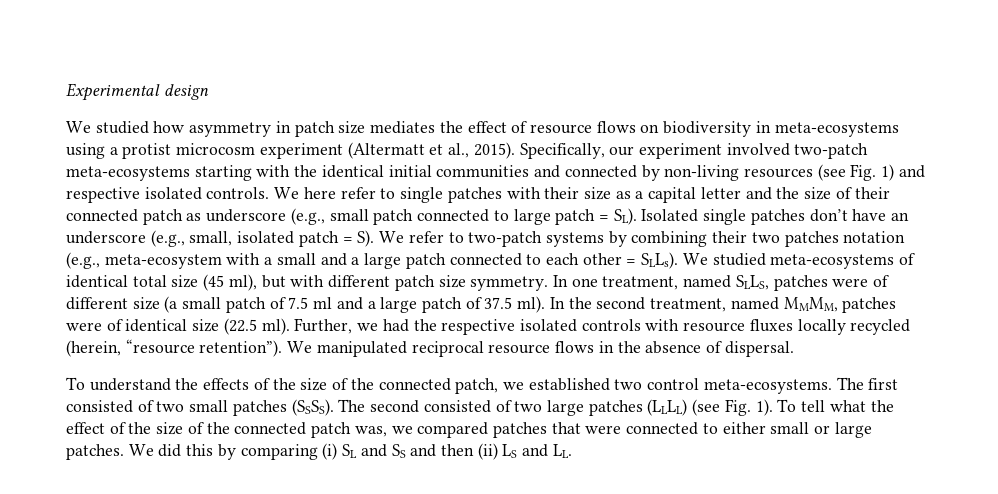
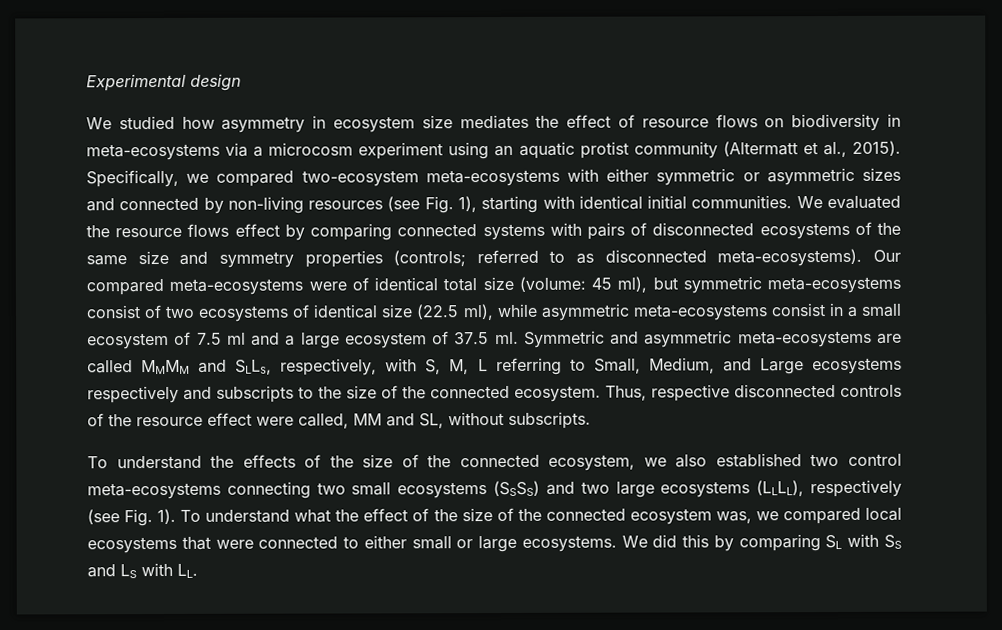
- We studied how asymmetry in patch size mediates the effect of resource flows on biodiversity in meta-ecosystems using a protist microcosm experiment (Altermatt et al., 2015).
+ We studied how asymmetry in ecosystem size mediates the effect of resource flows on biodiversity in meta-ecosystems via a microcosm experiment using an aquatic protist community (Altermatt et al., 2015).
- Specifically, our experiment involved two-patch meta-ecosystems starting with the identical initial communities and connected by non-living resources (see Fig. 1) and respective isolated controls. We here refer to single patches with their size as a capital letter and the size of their connected patch as underscore (e.g., small patch connected to large patch = SL). Isolated single patches don’t have an underscore (e.g., small, isolated patch = S). We refer to two-patch systems by combining their two patches notation (e.g., meta-ecosystem with a small and a large patch connected to each other = SLLs). We studied meta-ecosystems of identical total size (45 ml), but with different patch size symmetry. In one treatment, named SLLS, patches were of different size (a small patch of 7.5 ml and a large patch of 37.5 ml). In the second treatment, named MMMM, patches were of identical size (22.5 ml). Further, we had the respective isolated controls with resource fluxes locally recycled (herein, “resource retention”). We manipulated reciprocal resource flows in the absence of dispersal.
+ Specifically, we compared two-ecosystem meta-ecosystems with either symmetric or asymmetric sizes and connected by non-living resources (see Fig. 1), starting with identical initial communities. We evaluated the resource flows effect by comparing connected systems with pairs of disconnected ecosystems of the same size and symmetry properties (controls; referred to as disconnected meta-ecosystems). Our compared meta-ecosystems were of identical total size (volume: 45 ml), but symmetric meta-ecosystems consist of two ecosystems of identical size (22.5 ml), while asymmetric meta-ecosystems consist in a small ecosystem of 7.5 ml and a large ecosystem of 37.5 ml. Symmetric and asymmetric meta-ecosystems are called MMMM and SLLs, respectively, with S, M, L referring to Small, Medium, and Large ecosystems respectively and subscripts to the size of the connected ecosystem. Thus, respective disconnected controls of the resource effect were called, MM and SL, without subscripts.
- To understand the effects of the size of the connected patch, we established two control meta-ecosystems. The first consisted of two small patches (SSSS). The second consisted of two large patches (LLLL) (see Fig. 1).
+ To understand the effects of the size of the connected ecosystem, we also established two control meta-ecosystems connecting two small ecosystems (SSSS) and two large ecosystems (LLLL), respectively (see Fig. 1).
- To tell what the effect of the size of the connected patch was, we compared patches that were connected to either small or large patches.
+ To understand what the effect of the size of the connected ecosystem was, we compared local ecosystems that were connected to either small or large ecosystems.
- We did this by comparing (i) SL and SS and then (ii) LS and LL.
+ We did this by comparing SL with SS and LS with LL.

